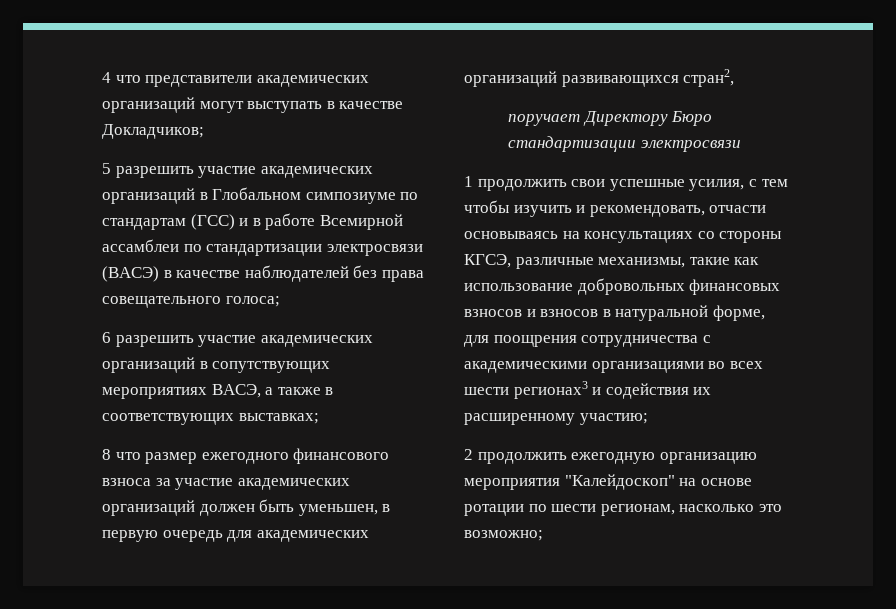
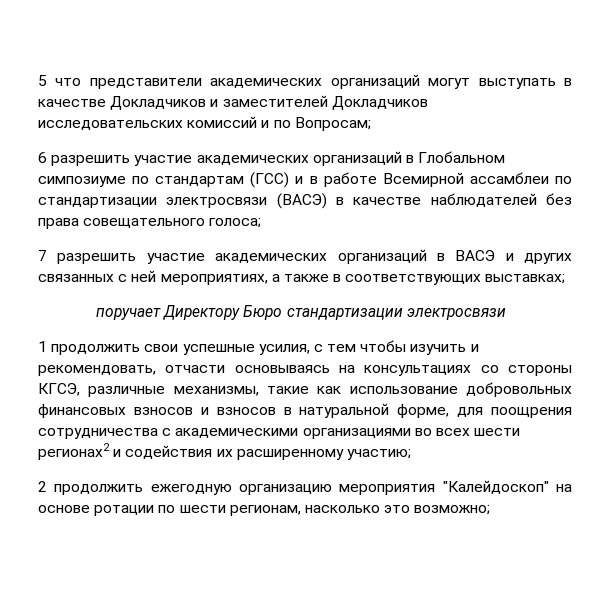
- 4 что представители академических организаций могут выступать в качестве Докладчиков;
- 5 разрешить участие академических организаций в Глобальном симпозиуме по стандартам (ГСС) и в работе Всемирной ассамблеи по стандартизации электросвязи (ВАСЭ) в качестве наблюдателей без права совещательного голоса;
+ 5 что представители академических организаций могут выступать в качестве Докладчиков и заместителей Докладчиков исследовательских комиссий и по Вопросам;
+ 6 разрешить участие академических организаций в Глобальном симпозиуме по стандартам (ГСС) и в работе Всемирной ассамблеи по стандартизации электросвязи (ВАСЭ) в качестве наблюдателей без права совещательного голоса;
- 6 разрешить участие академических организаций в сопутствующих мероприятиях ВАСЭ, а также в соответствующих выставках;
+ 7 разрешить участие академических организаций в ВАСЭ и других связанных с ней мероприятиях, а также в соответствующих выставках;
- 8 что размер ежегодного финансового взноса за участие академических организаций должен быть уменьшен, в первую очередь для академических организаций развивающихся стран2,
- 1 продолжить свои успешные усилия, с тем чтобы изучить и рекомендовать, отчасти основываясь на консультациях со стороны КГСЭ, различные механизмы, такие как использование добровольных финансовых взносов и взносов в натуральной форме, для поощрения сотрудничества с академическими организациями во всех шести регионах3 и содействия их расширенному участию;
+ 1 продолжить свои успешные усилия, с тем чтобы изучить и рекомендовать, отчасти основываясь на консультациях со стороны КГСЭ, различные механизмы, такие как использование добровольных финансовых взносов и взносов в натуральной форме, для поощрения сотрудничества с академическими организациями во всех шести регионах2 и содействия их расширенному участию;

